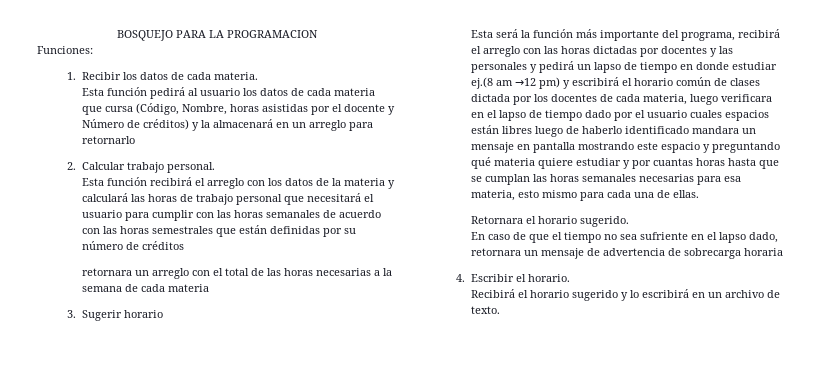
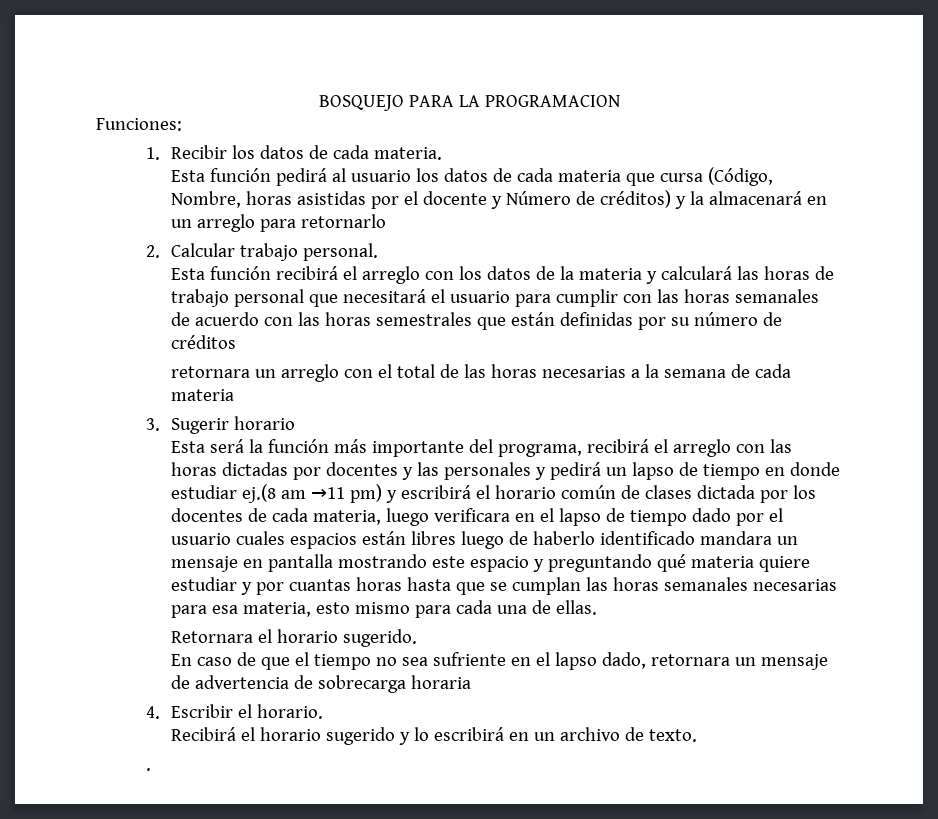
- Esta será la función más importante del programa, recibirá el arreglo con las horas dictadas por docentes y las personales y pedirá un lapso de tiempo en donde estudiar ej.(8 am →12 pm) y escribirá el horario común de clases dictada por los docentes de cada materia, luego verificara en el lapso de tiempo dado por el usuario cuales espacios están libres luego de haberlo identificado mandara un mensaje en pantalla mostrando este espacio y preguntando qué materia quiere estudiar y por cuantas horas hasta que se cumplan las horas semanales necesarias para esa materia, esto mismo para cada una de ellas.
+ Esta será la función más importante del programa, recibirá el arreglo con las horas dictadas por docentes y las personales y pedirá un lapso de tiempo en donde estudiar ej.(8 am →11 pm) y escribirá el horario común de clases dictada por los docentes de cada materia, luego verificara en el lapso de tiempo dado por el usuario cuales espacios están libres luego de haberlo identificado mandara un mensaje en pantalla mostrando este espacio y preguntando qué materia quiere estudiar y por cuantas horas hasta que se cumplan las horas semanales necesarias para esa materia, esto mismo para cada una de ellas.
+ .

